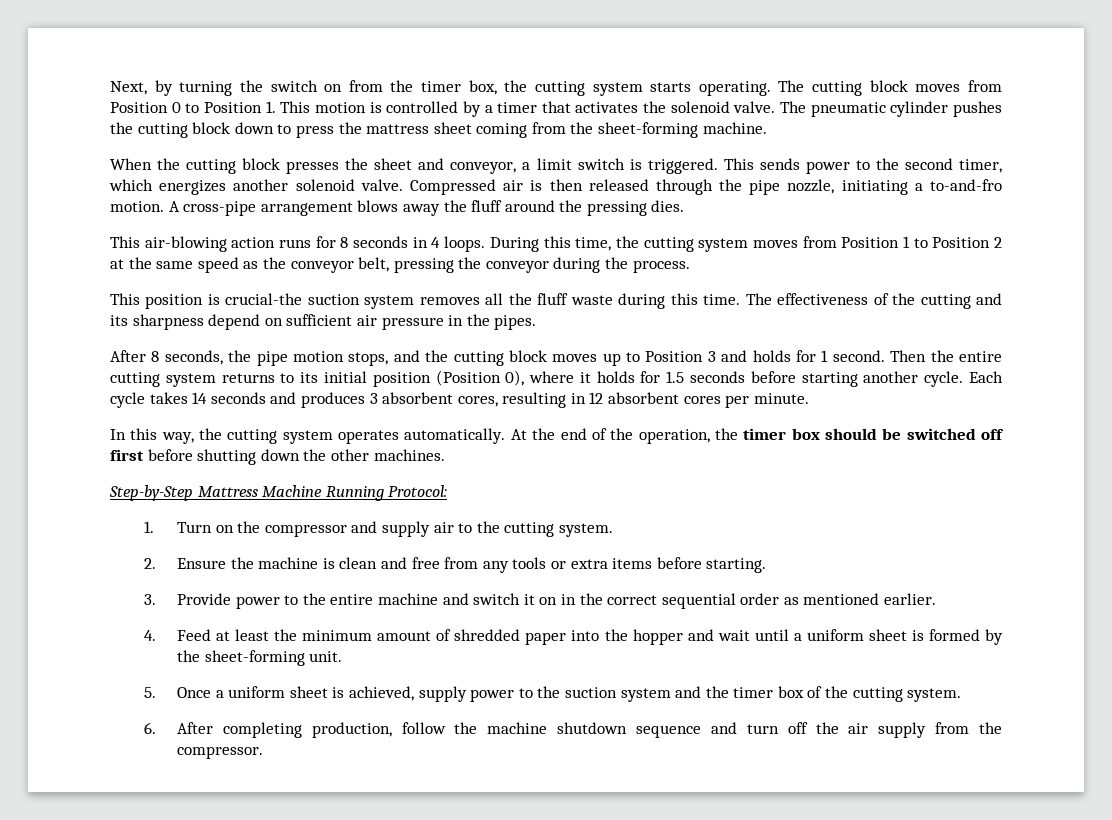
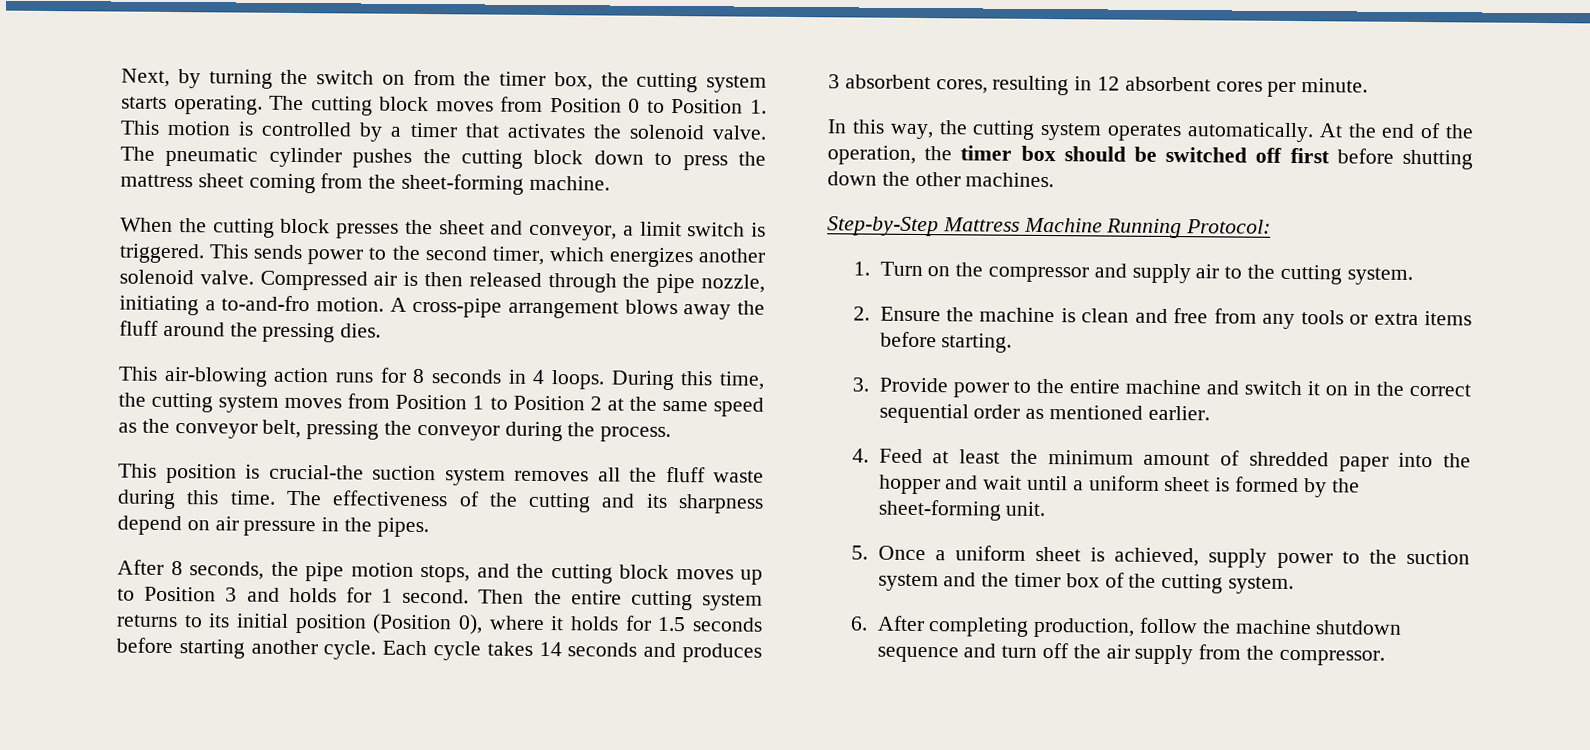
- The effectiveness of the cutting and its sharpness depend on sufficient air pressure in the pipes.
+ The effectiveness of the cutting and its sharpness depend on air pressure in the pipes.

